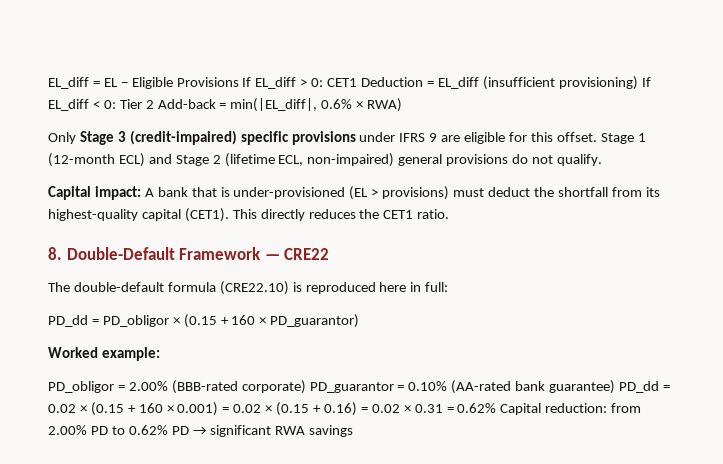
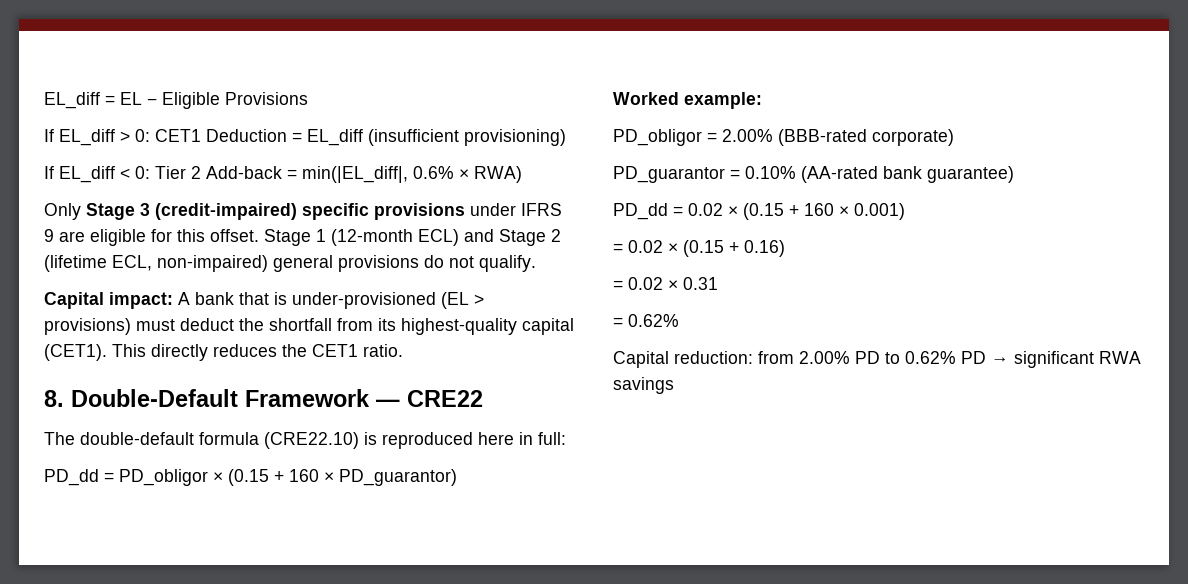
- EL_diff = EL − Eligible Provisions If EL_diff > 0: CET1 Deduction = EL_diff (insufficient provisioning) If EL_diff < 0: Tier 2 Add-back = min(|EL_diff|, 0.6% × RWA)
+ EL_diff = EL − Eligible Provisions
+ If EL_diff > 0: CET1 Deduction = EL_diff (insufficient provisioning)
+ If EL_diff < 0: Tier 2 Add-back = min(|EL_diff|, 0.6% × RWA)
- PD_obligor = 2.00% (BBB-rated corporate) PD_guarantor = 0.10% (AA-rated bank guarantee) PD_dd = 0.02 × (0.15 + 160 × 0.001) = 0.02 × (0.15 + 0.16) = 0.02 × 0.31 = 0.62% Capital reduction: from 2.00% PD to 0.62% PD → significant RWA savings
+ PD_obligor = 2.00% (BBB-rated corporate)
+ PD_guarantor = 0.10% (AA-rated bank guarantee)
+ PD_dd = 0.02 × (0.15 + 160 × 0.001)
+ = 0.02 × (0.15 + 0.16)
+ = 0.02 × 0.31
+ = 0.62%
+ Capital reduction: from 2.00% PD to 0.62% PD → significant RWA savings

